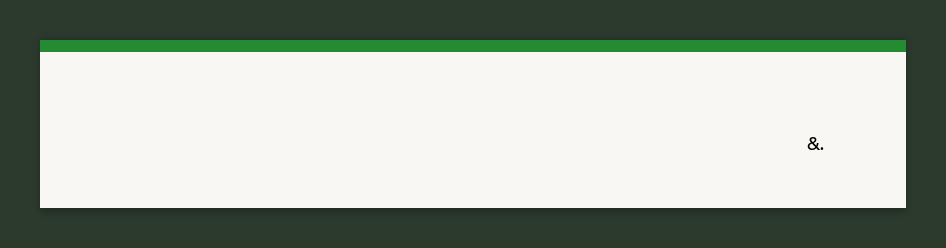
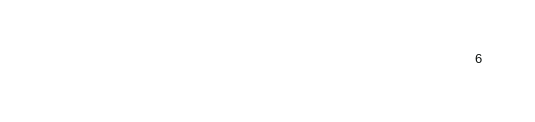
- &.
+ 6

